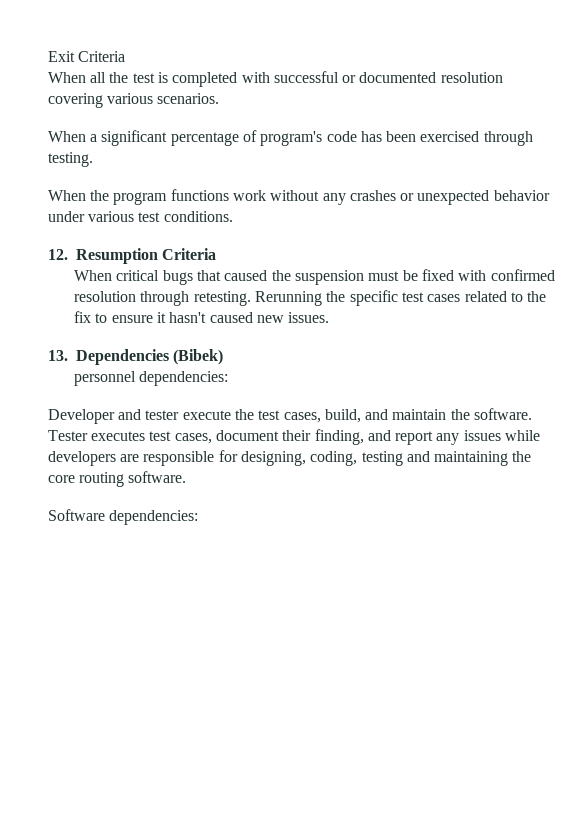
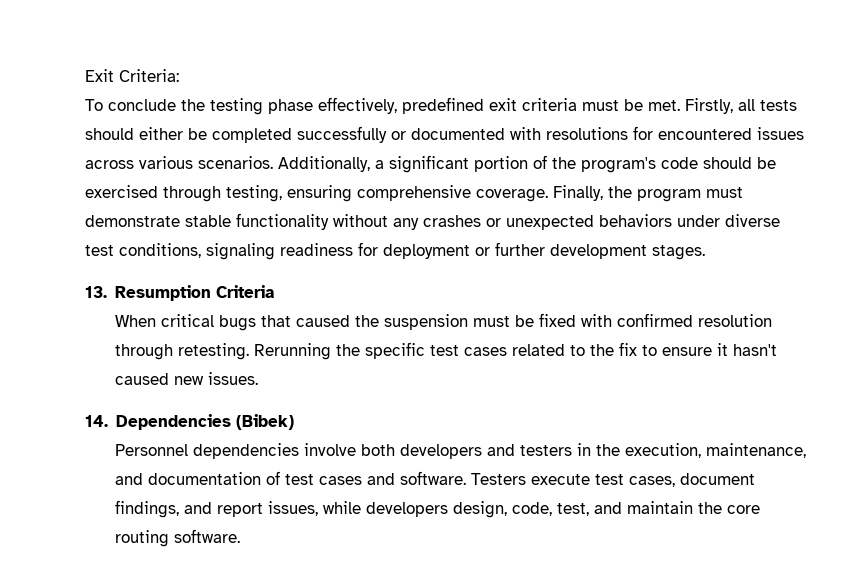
- Exit Criteria
- When all the test is completed with successful or documented resolution covering various scenarios.
- When a significant percentage of program's code has been exercised through testing.
- When the program functions work without any crashes or unexpected behavior under various test conditions.
- 12. Resumption Criteria
+ Exit Criteria:
+ To conclude the testing phase effectively, predefined exit criteria must be met. Firstly, all tests should either be completed successfully or documented with resolutions for encountered issues across various scenarios. Additionally, a significant portion of the program's code should be exercised through testing, ensuring comprehensive coverage. Finally, the program must demonstrate stable functionality without any crashes or unexpected behaviors under diverse test conditions, signaling readiness for deployment or further development stages.
+ 13. Resumption Criteria
- 13. Dependencies (Bibek)
+ 14. Dependencies (Bibek)
- personnel dependencies:
- Developer and tester execute the test cases, build, and maintain the software. Tester executes test cases, document their finding, and report any issues while developers are responsible for designing, coding, testing and maintaining the core routing software.
+ Personnel dependencies involve both developers and testers in the execution, maintenance, and documentation of test cases and software. Testers execute test cases, document findings, and report issues, while developers design, code, test, and maintain the core routing software.
- Software dependencies:

